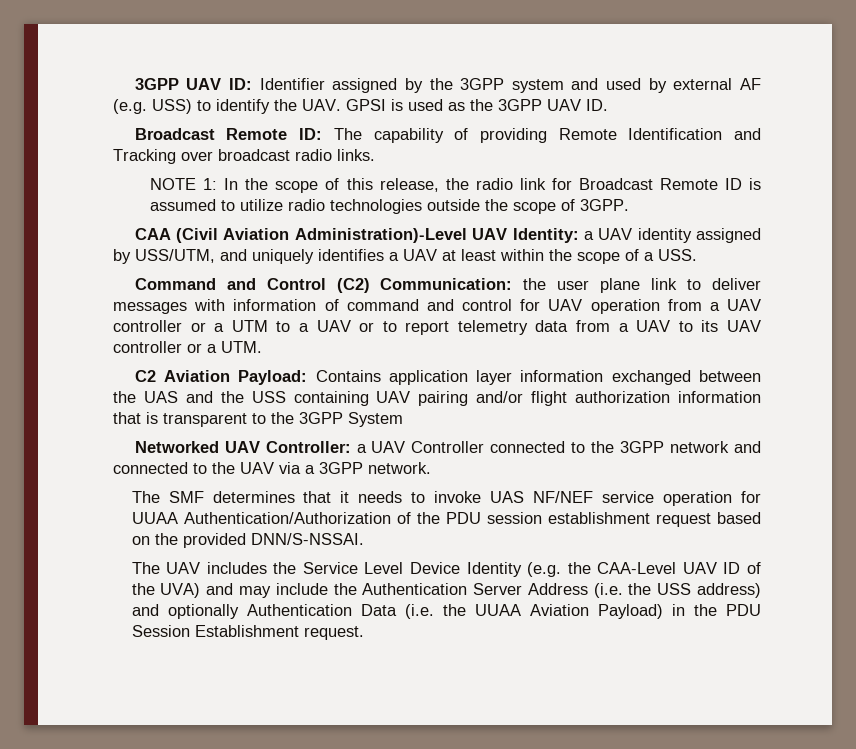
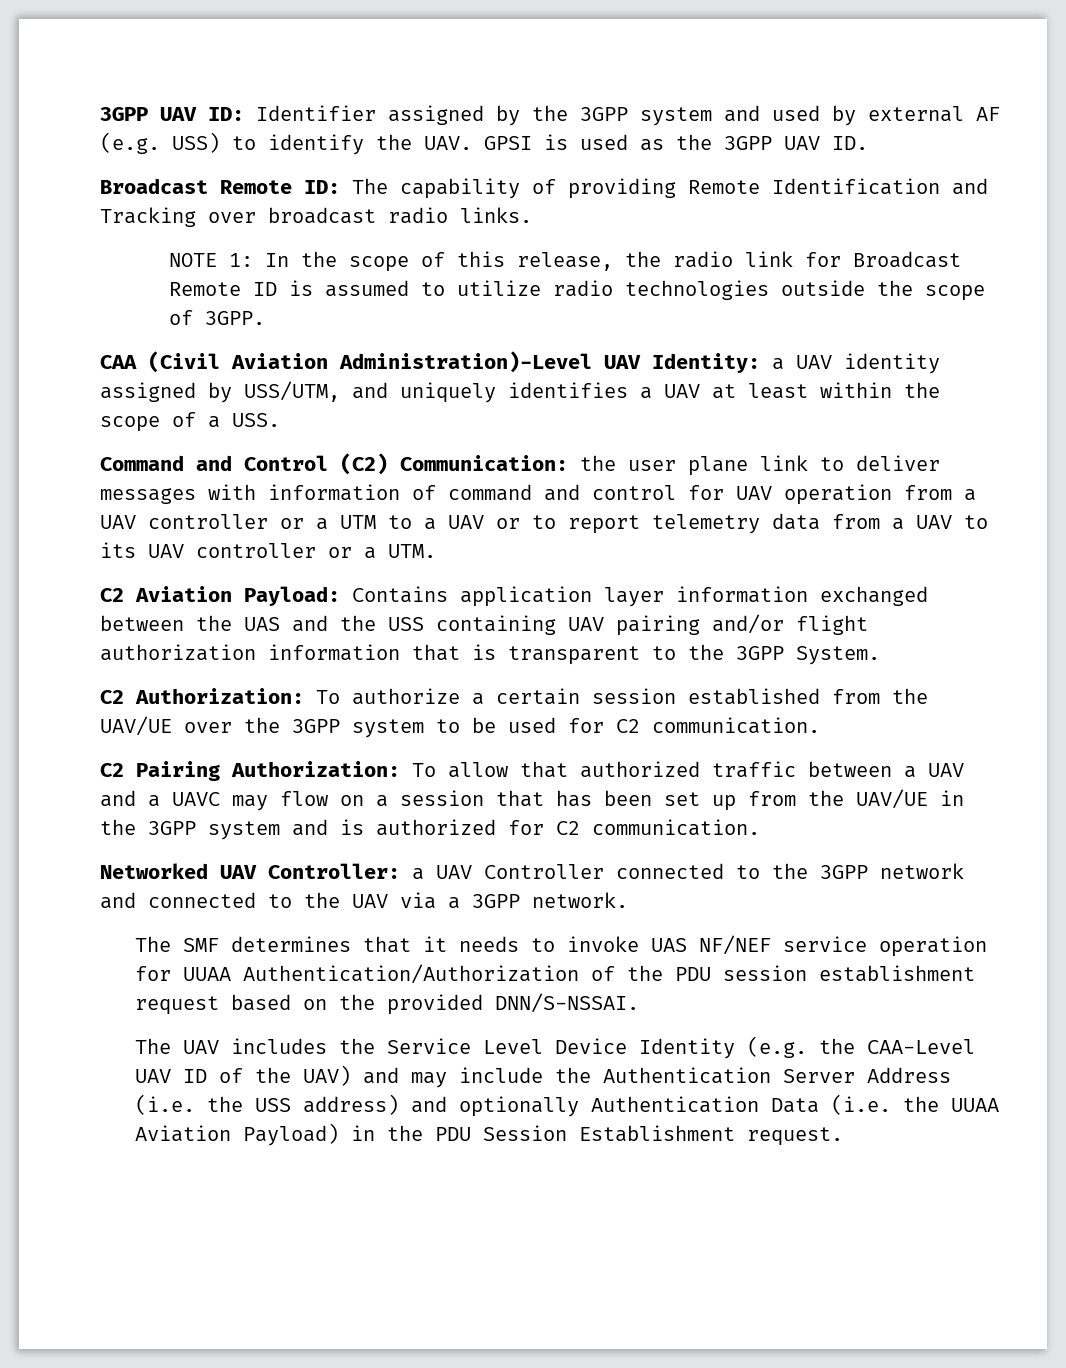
- C2 Aviation Payload: Contains application layer information exchanged between the UAS and the USS containing UAV pairing and/or flight authorization information that is transparent to the 3GPP System
+ C2 Aviation Payload: Contains application layer information exchanged between the UAS and the USS containing UAV pairing and/or flight authorization information that is transparent to the 3GPP System.
+ C2 Authorization: To authorize a certain session established from the UAV/UE over the 3GPP system to be used for C2 communication.
+ C2 Pairing Authorization: To allow that authorized traffic between a UAV and a UAVC may flow on a session that has been set up from the UAV/UE in the 3GPP system and is authorized for C2 communication.
- The UAV includes the Service Level Device Identity (e.g. the CAA-Level UAV ID of the UVA) and may include the Authentication Server Address (i.e. the USS address) and optionally Authentication Data (i.e. the UUAA Aviation Payload) in the PDU Session Establishment request.
+ The UAV includes the Service Level Device Identity (e.g. the CAA-Level UAV ID of the UAV) and may include the Authentication Server Address (i.e. the USS address) and optionally Authentication Data (i.e. the UUAA Aviation Payload) in the PDU Session Establishment request.

